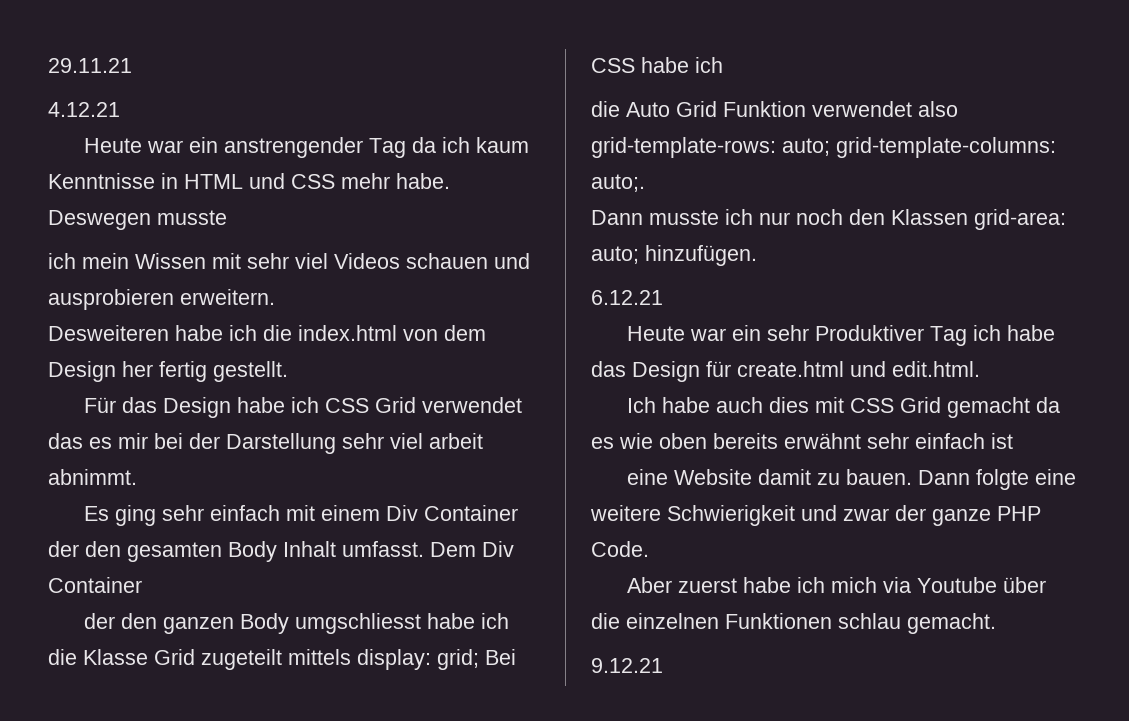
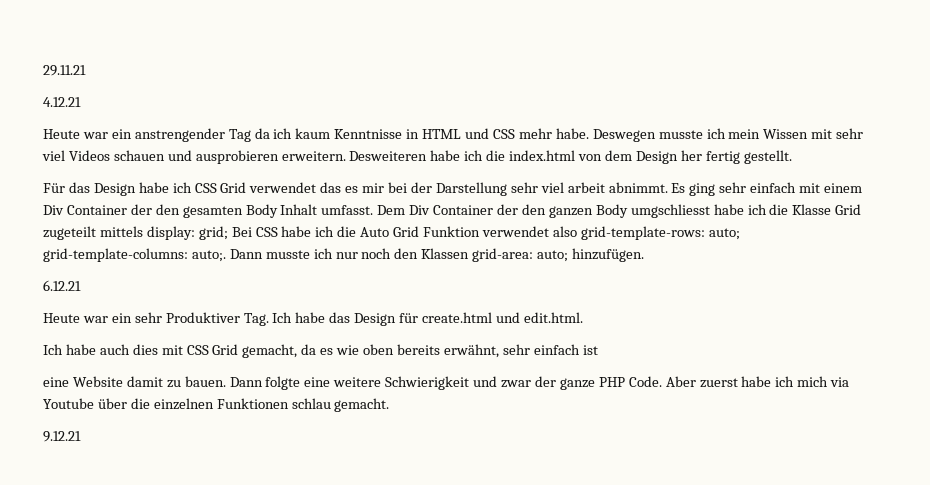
- Deswegen musste
- ich mein Wissen mit sehr viel Videos schauen und ausprobieren erweitern.
- Desweiteren habe ich die index.html von dem Design her fertig gestellt.
+ Deswegen musste ich mein Wissen mit sehr viel Videos schauen und ausprobieren erweitern. Desweiteren habe ich die index.html von dem Design her fertig gestellt.
- Für das Design habe ich CSS Grid verwendet das es mir bei der Darstellung sehr viel arbeit abnimmt.
- Es ging sehr einfach mit einem Div Container der den gesamten Body Inhalt umfasst.
+ Für das Design habe ich CSS Grid verwendet das es mir bei der Darstellung sehr viel arbeit abnimmt. Es ging sehr einfach mit einem Div Container der den gesamten Body Inhalt umfasst.
- Dem Div Container
- der den ganzen Body umgschliesst habe ich die Klasse Grid zugeteilt mittels display: grid; Bei CSS habe ich
- die Auto Grid Funktion verwendet also grid-template-rows: auto; grid-template-columns: auto;.
- Dann musste ich nur noch den Klassen grid-area: auto; hinzufügen.
+ Dem Div Container der den ganzen Body umgschliesst habe ich die Klasse Grid zugeteilt mittels display: grid; Bei CSS habe ich die Auto Grid Funktion verwendet also grid-template-rows: auto; grid-template-columns: auto;. Dann musste ich nur noch den Klassen grid-area: auto; hinzufügen.
- Heute war ein sehr Produktiver Tag ich habe das Design für create.html und edit.html.
+ Heute war ein sehr Produktiver Tag. Ich habe das Design für create.html und edit.html.
- Ich habe auch dies mit CSS Grid gemacht da es wie oben bereits erwähnt sehr einfach ist
+ Ich habe auch dies mit CSS Grid gemacht, da es wie oben bereits erwähnt, sehr einfach ist
- Dann folgte eine weitere Schwierigkeit und zwar der ganze PHP Code.
- Aber zuerst habe ich mich via Youtube über die einzelnen Funktionen schlau gemacht.
+ Dann folgte eine weitere Schwierigkeit und zwar der ganze PHP Code. Aber zuerst habe ich mich via Youtube über die einzelnen Funktionen schlau gemacht.

